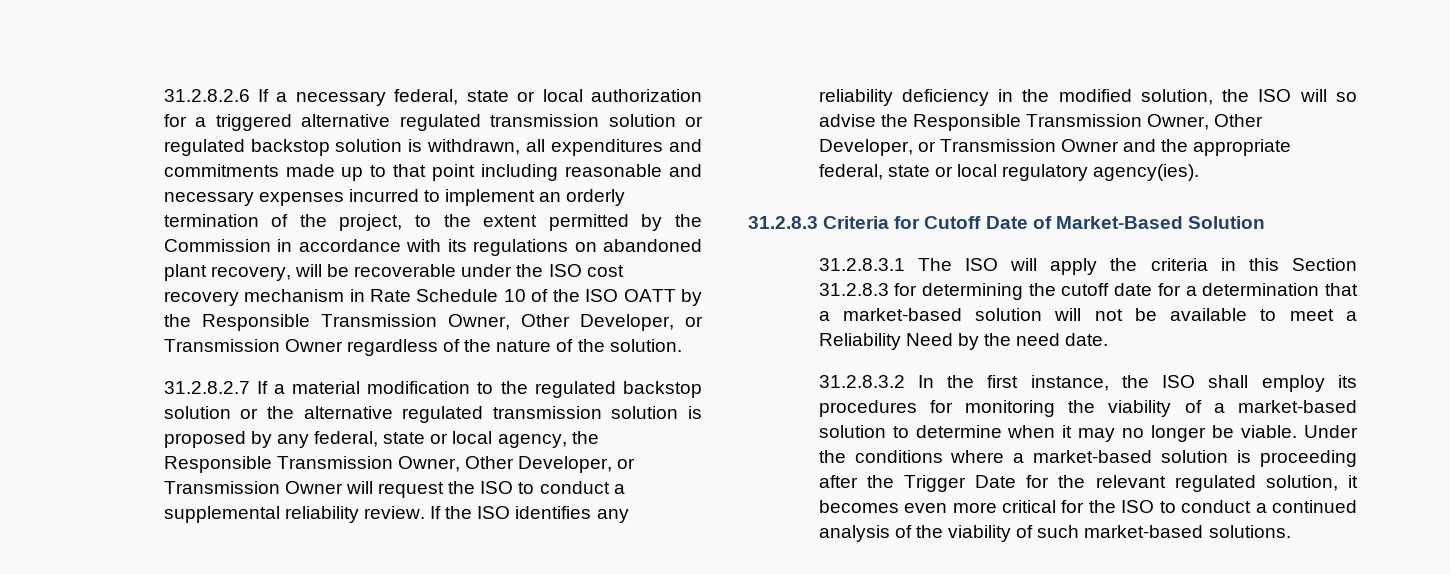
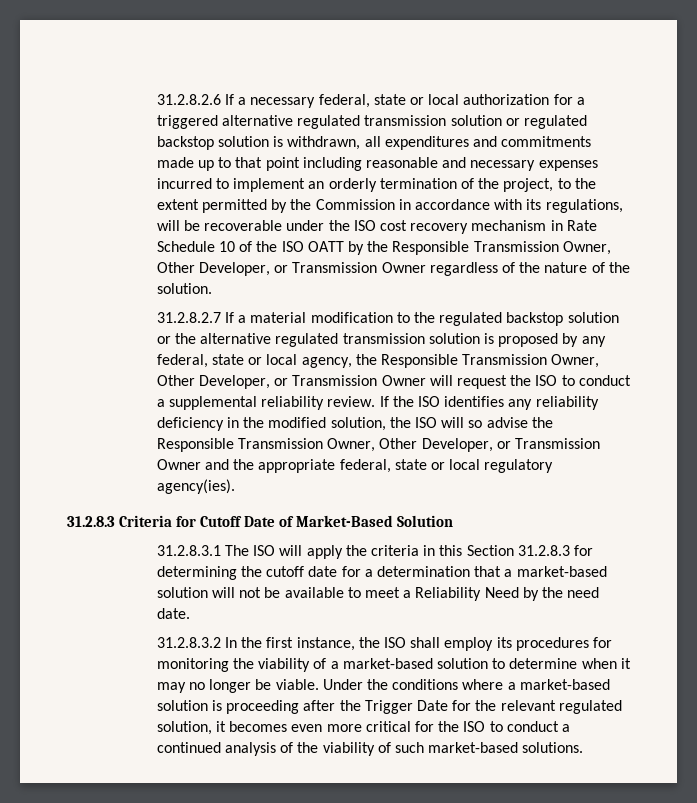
- 31.2.8.2.6 If a necessary federal, state or local authorization for a triggered alternative regulated transmission solution or regulated backstop solution is withdrawn, all expenditures and commitments made up to that point including reasonable and necessary expenses incurred to implement an orderly termination of the project, to the extent permitted by the Commission in accordance with its regulations on abandoned plant recovery, will be recoverable under the ISO cost recovery mechanism in Rate Schedule 10 of the ISO OATT by the Responsible Transmission Owner, Other Developer, or Transmission Owner regardless of the nature of the solution.
+ 31.2.8.2.6 If a necessary federal, state or local authorization for a triggered alternative regulated transmission solution or regulated backstop solution is withdrawn, all expenditures and commitments made up to that point including reasonable and necessary expenses incurred to implement an orderly termination of the project, to the extent permitted by the Commission in accordance with its regulations, will be recoverable under the ISO cost recovery mechanism in Rate Schedule 10 of the ISO OATT by the Responsible Transmission Owner, Other Developer, or Transmission Owner regardless of the nature of the solution.

